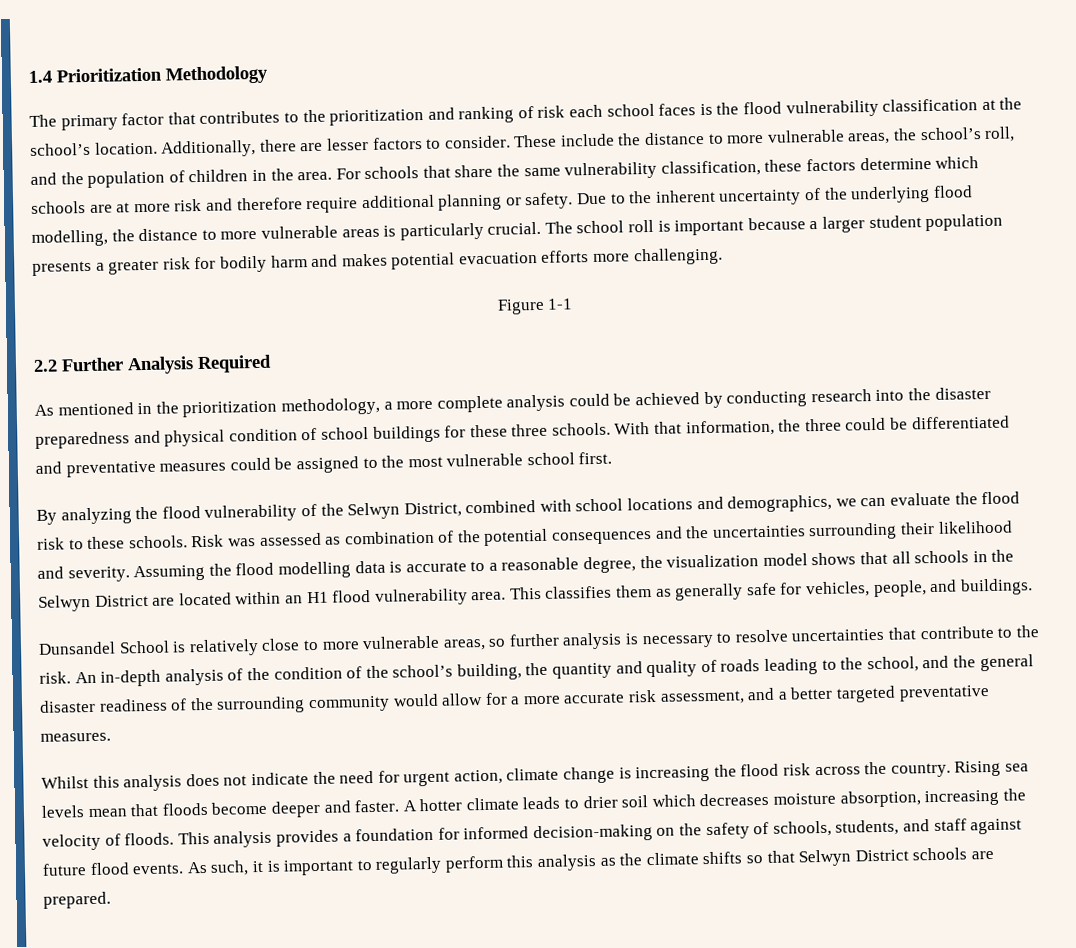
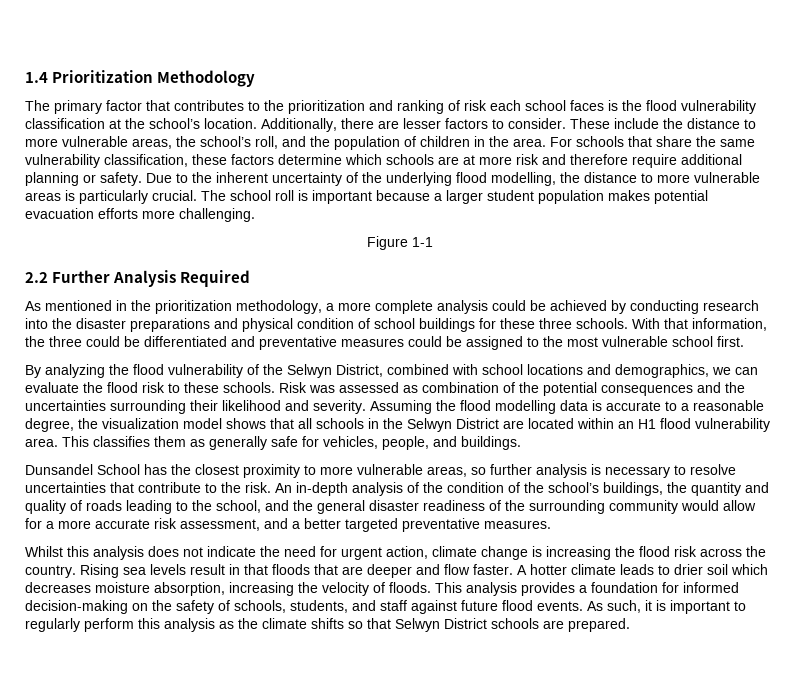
- The school roll is important because a larger student population presents a greater risk for bodily harm and makes potential evacuation efforts more challenging.
+ The school roll is important because a larger student population makes potential evacuation efforts more challenging.
- As mentioned in the prioritization methodology, a more complete analysis could be achieved by conducting research into the disaster preparedness and physical condition of school buildings for these three schools.
+ As mentioned in the prioritization methodology, a more complete analysis could be achieved by conducting research into the disaster preparations and physical condition of school buildings for these three schools.
- Dunsandel School is relatively close to more vulnerable areas, so further analysis is necessary to resolve uncertainties that contribute to the risk.
+ Dunsandel School has the closest proximity to more vulnerable areas, so further analysis is necessary to resolve uncertainties that contribute to the risk.
- An in-depth analysis of the condition of the school’s building, the quantity and quality of roads leading to the school, and the general disaster readiness of the surrounding community would allow for a more accurate risk assessment, and a better targeted preventative measures.
+ An in-depth analysis of the condition of the school’s buildings, the quantity and quality of roads leading to the school, and the general disaster readiness of the surrounding community would allow for a more accurate risk assessment, and a better targeted preventative measures.
- Rising sea levels mean that floods become deeper and faster.
+ Rising sea levels result in that floods that are deeper and flow faster.

